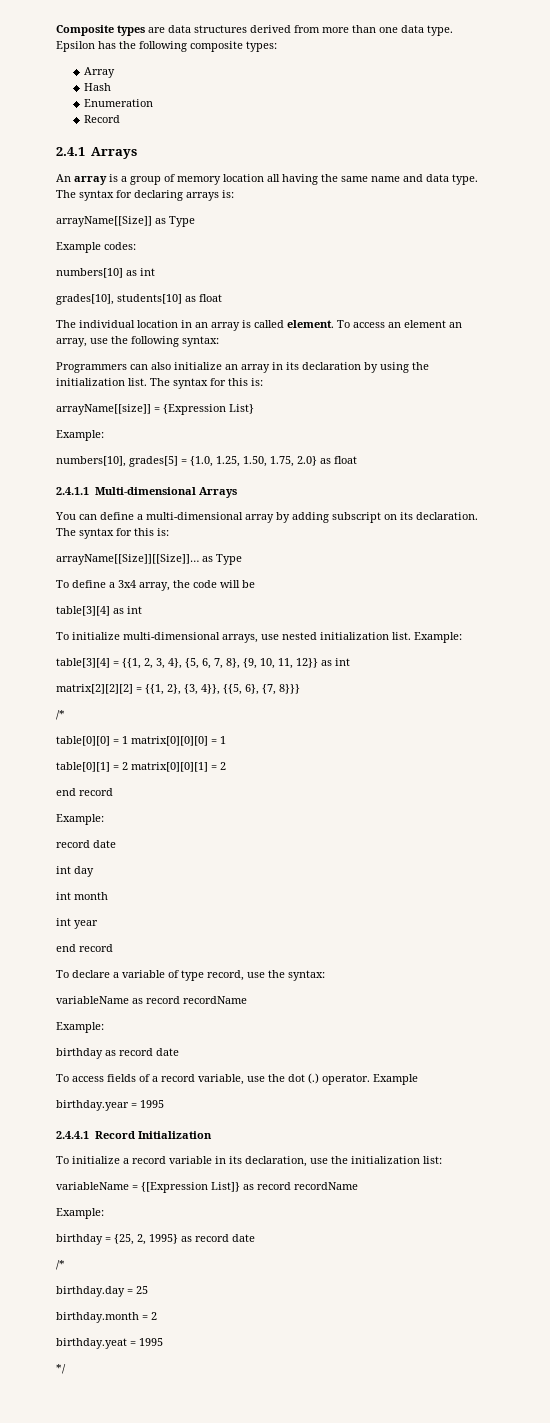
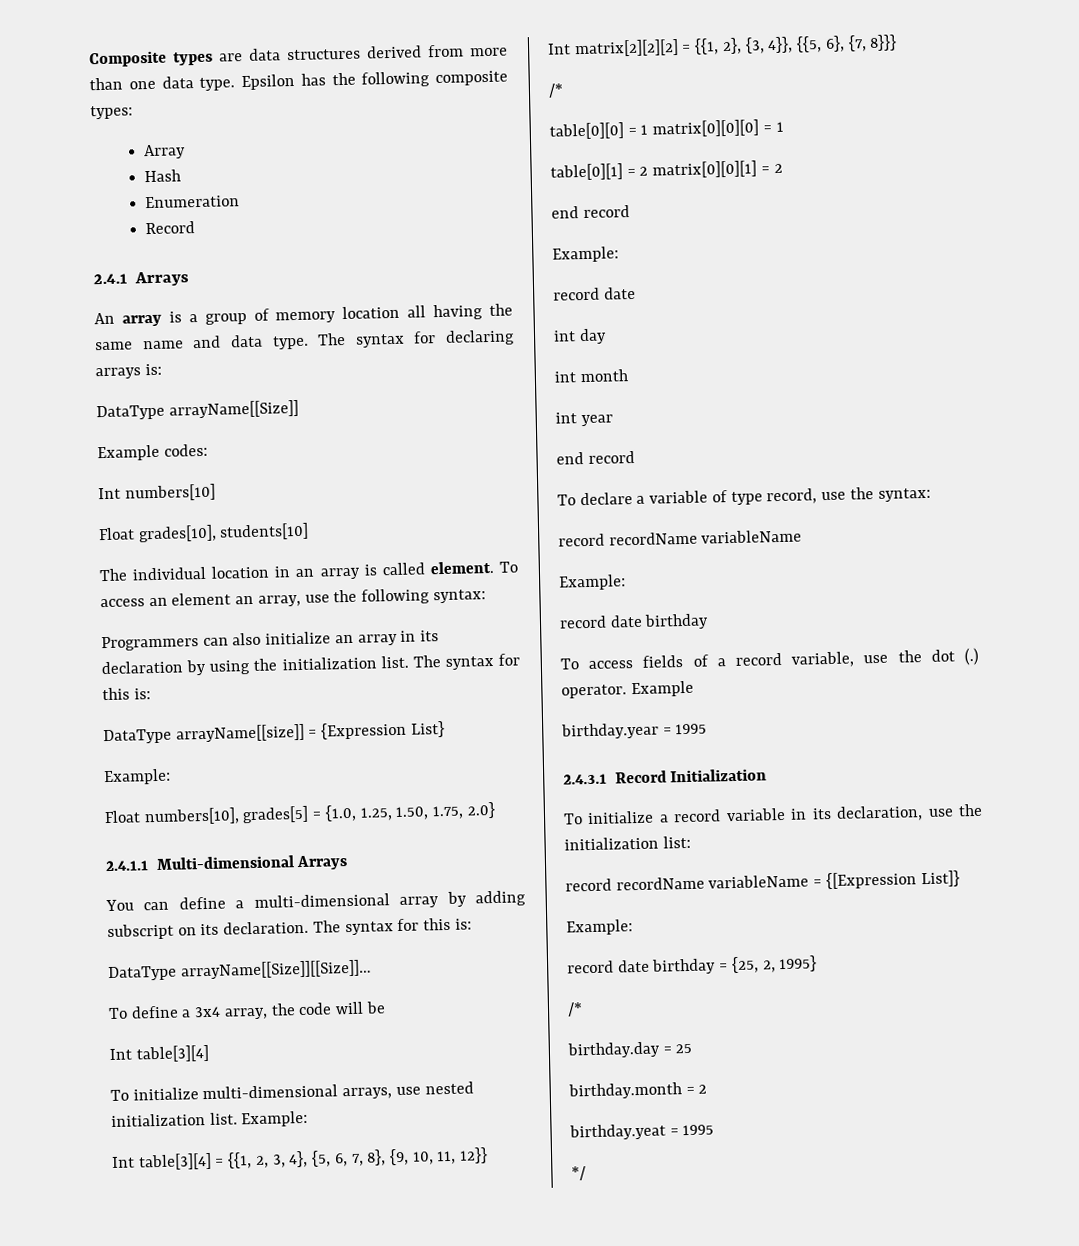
- arrayName[[Size]] as Type
+ DataType arrayName[[Size]]
- numbers[10] as int
- grades[10], students[10] as float
+ Int numbers[10]
+ Float grades[10], students[10]
- arrayName[[size]] = {Expression List}
+ DataType arrayName[[size]] = {Expression List}
- numbers[10], grades[5] = {1.0, 1.25, 1.50, 1.75, 2.0} as float
+ Float numbers[10], grades[5] = {1.0, 1.25, 1.50, 1.75, 2.0}
- arrayName[[Size]][[Size]]… as Type
+ DataType arrayName[[Size]][[Size]]…
  To define a 3x4 array, the code will be
- table[3][4] as int
+ Int table[3][4]
- table[3][4] = {{1, 2, 3, 4}, {5, 6, 7, 8}, {9, 10, 11, 12}} as int
- matrix[2][2][2] = {{1, 2}, {3, 4}}, {{5, 6}, {7, 8}}}
+ Int table[3][4] = {{1, 2, 3, 4}, {5, 6, 7, 8}, {9, 10, 11, 12}}
+ Int matrix[2][2][2] = {{1, 2}, {3, 4}}, {{5, 6}, {7, 8}}}
  To declare a variable of type record, use the syntax:
- variableName as record recordName
+ record recordName variableName
  Example:
- birthday as record date
+ record date birthday
- 2.4.4.1 Record Initialization
+ 2.4.3.1 Record Initialization
- variableName = {[Expression List]} as record recordName
+ record recordName variableName = {[Expression List]}
  Example:
- birthday = {25, 2, 1995} as record date
+ record date birthday = {25, 2, 1995}

